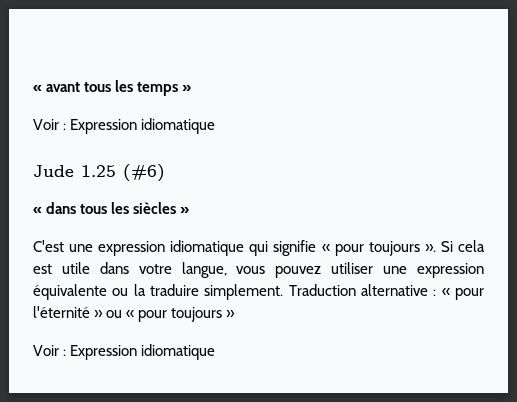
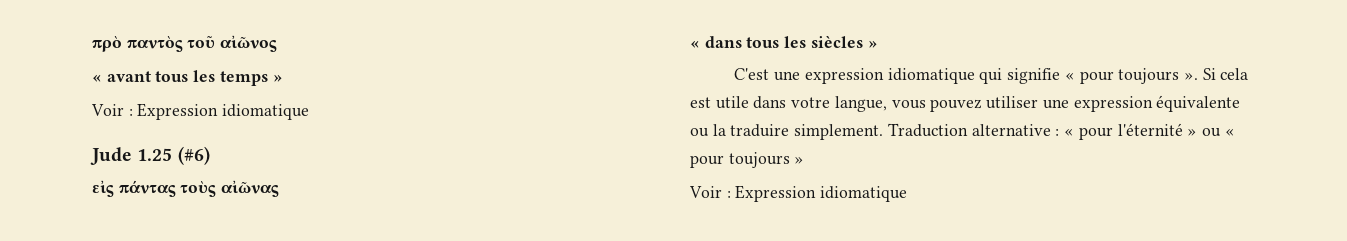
+ πρὸ παντὸς τοῦ αἰῶνος
+ εἰς πάντας τοὺς αἰῶνας

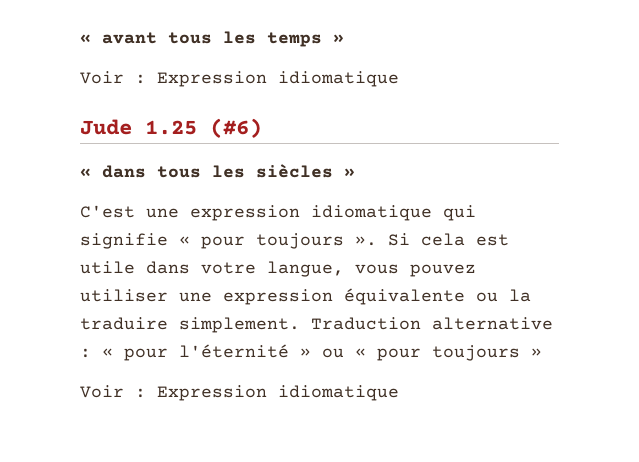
- πρὸ παντὸς τοῦ αἰῶνος
- εἰς πάντας τοὺς αἰῶνας

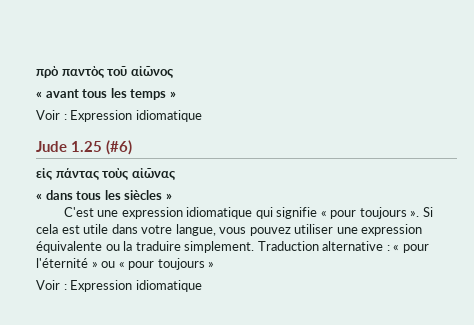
+ πρὸ παντὸς τοῦ αἰῶνος
+ εἰς πάντας τοὺς αἰῶνας

